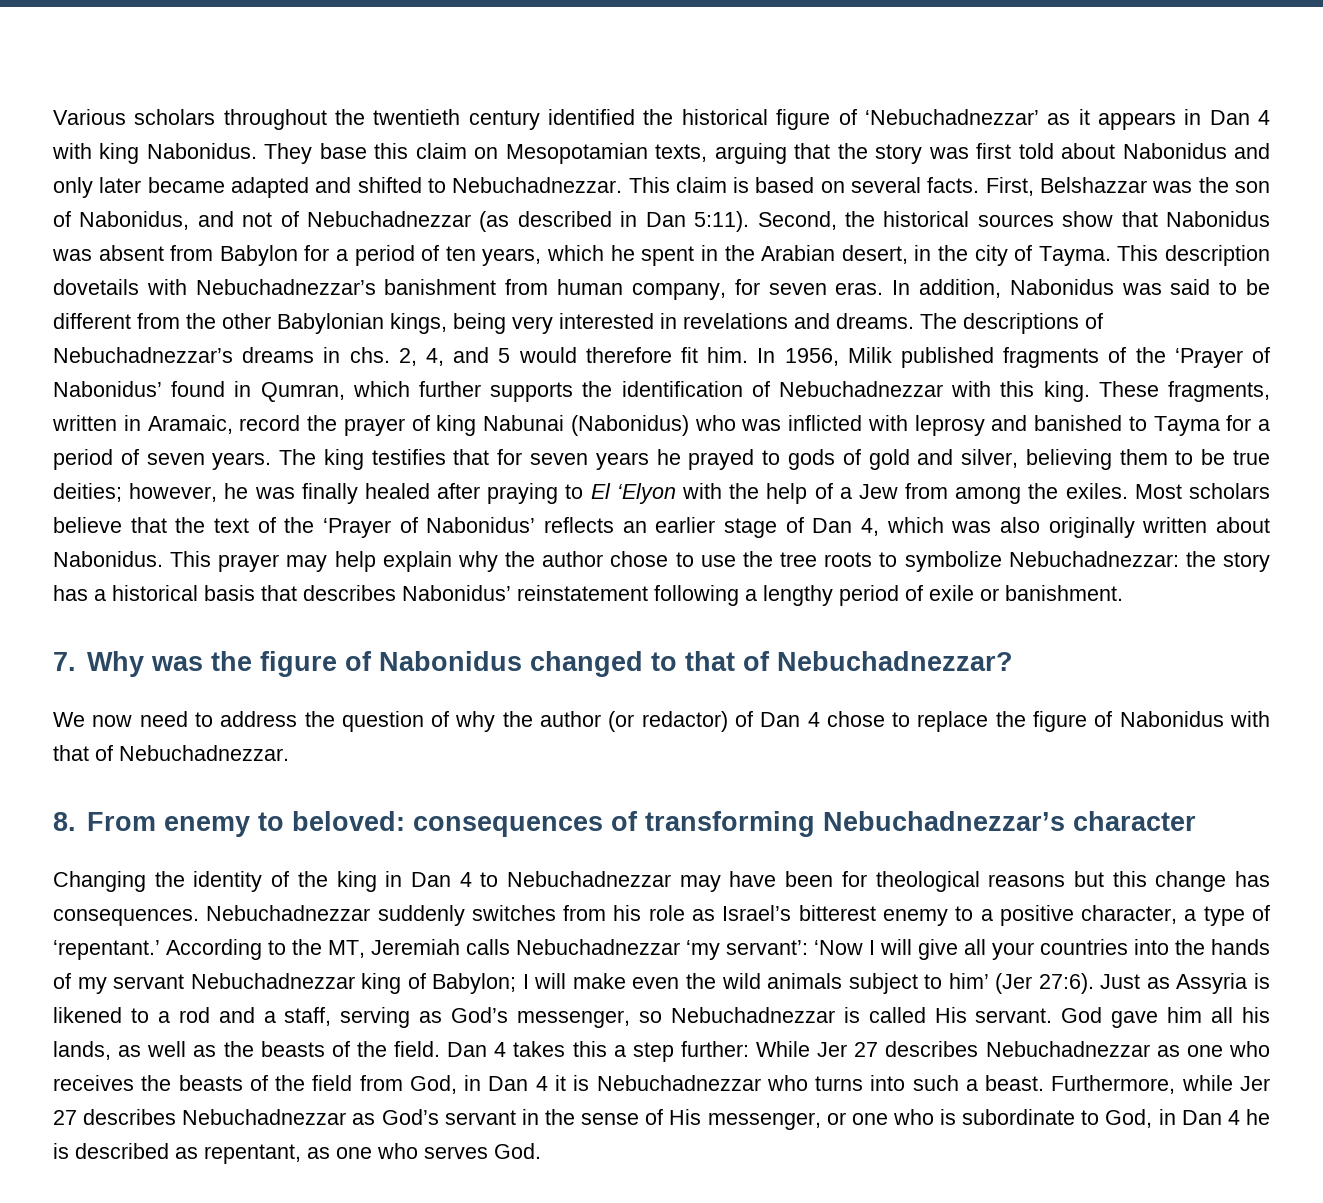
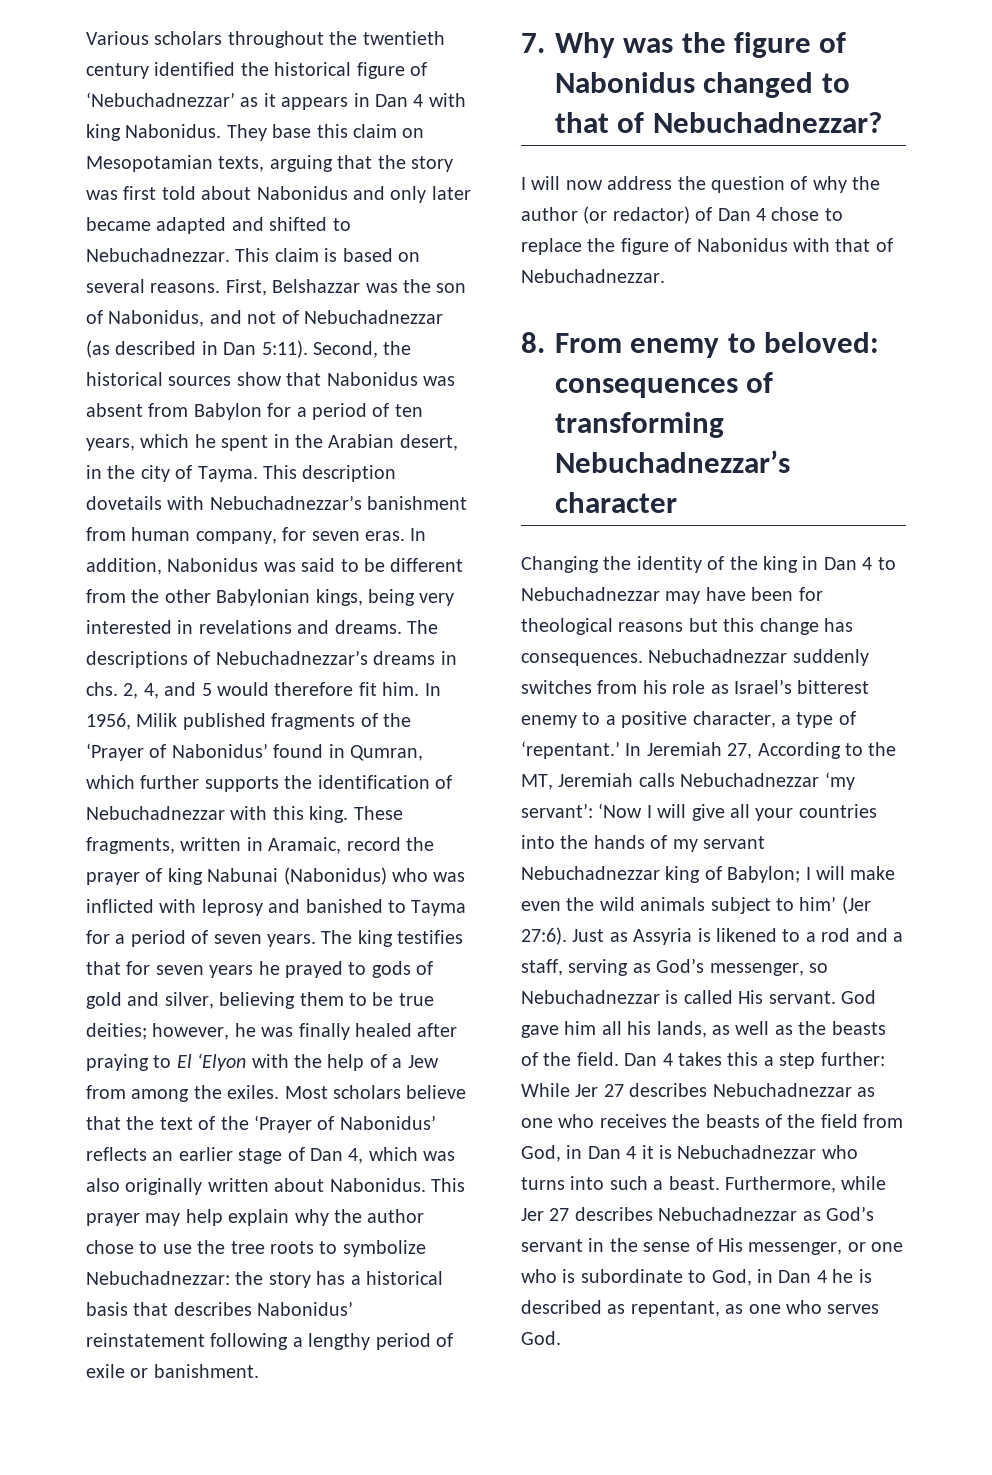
- This claim is based on several facts.
+ This claim is based on several reasons.
- We now need to address the question of why the author (or redactor) of Dan 4 chose to replace the figure of Nabonidus with that of Nebuchadnezzar.
+ I will now address the question of why the author (or redactor) of Dan 4 chose to replace the figure of Nabonidus with that of Nebuchadnezzar.
- According to the MT, Jeremiah calls Nebuchadnezzar ‘my servant’: ‘Now I will give all your countries into the hands of my servant Nebuchadnezzar king of Babylon; I will make even the wild animals subject to him’ (Jer 27:6).
+ In Jeremiah 27, According to the MT, Jeremiah calls Nebuchadnezzar ‘my servant’: ‘Now I will give all your countries into the hands of my servant Nebuchadnezzar king of Babylon; I will make even the wild animals subject to him’ (Jer 27:6).

